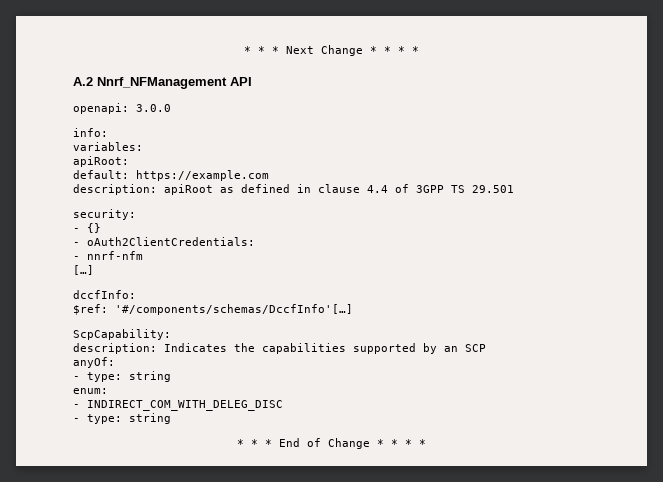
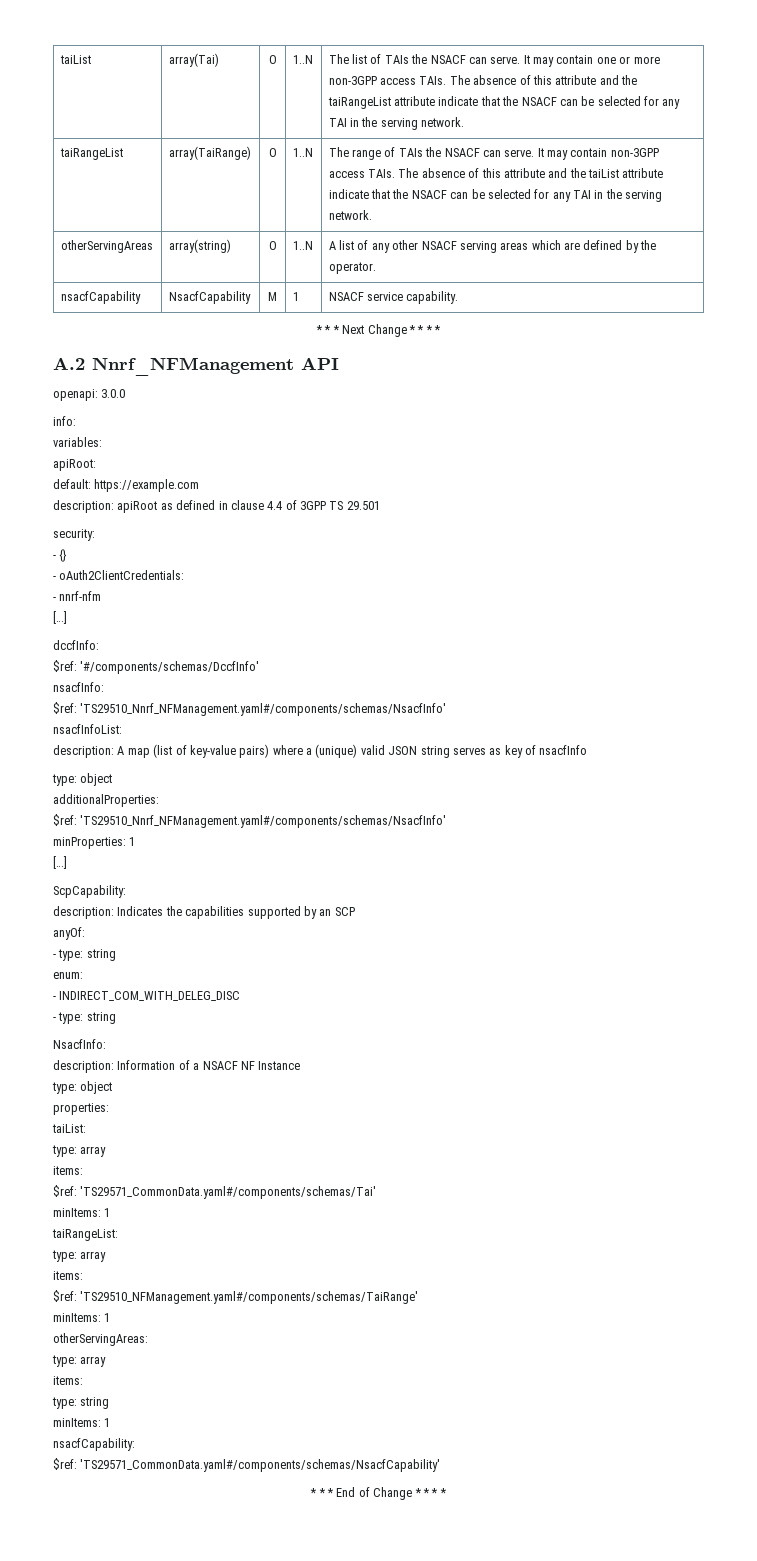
+ taiList | array(Tai) | O | 1..N | The list of TAIs the NSACF can serve. It may contain one or more non-3GPP access TAIs. The absence of this attribute and the taiRangeList attribute indicate that the NSACF can be selected for any TAI in the serving network.
+ taiRangeList | array(TaiRange) | O | 1..N | The range of TAIs the NSACF can serve. It may contain non-3GPP access TAIs. The absence of this attribute and the taiList attribute indicate that the NSACF can be selected for any TAI in the serving network.
+ otherServingAreas | array(string) | O | 1..N | A list of any other NSACF serving areas which are defined by the operator.
+ nsacfCapability | NsacfCapability | M | 1 | NSACF service capability.
- $ref: '#/components/schemas/DccfInfo'[…]
+ $ref: '#/components/schemas/DccfInfo'
+ nsacfInfo:
+ $ref: 'TS29510_Nnrf_NFManagement.yaml#/components/schemas/NsacfInfo'
+ nsacfInfoList:
+ description: A map (list of key-value pairs) where a (unique) valid JSON string serves as key of nsacfInfo
+ type: object
+ additionalProperties:
+ $ref: 'TS29510_Nnrf_NFManagement.yaml#/components/schemas/NsacfInfo'
+ minProperties: 1
+ […]
+ NsacfInfo:
+ description: Information of a NSACF NF Instance
+ type: object
+ properties:
+ taiList:
+ type: array
+ items:
+ $ref: 'TS29571_CommonData.yaml#/components/schemas/Tai'
+ minItems: 1
+ taiRangeList:
+ type: array
+ items:
+ $ref: 'TS29510_NFManagement.yaml#/components/schemas/TaiRange'
+ minItems: 1
+ otherServingAreas:
+ type: array
+ items:
+ type: string
+ minItems: 1
+ nsacfCapability:
+ $ref: 'TS29571_CommonData.yaml#/components/schemas/NsacfCapability'

